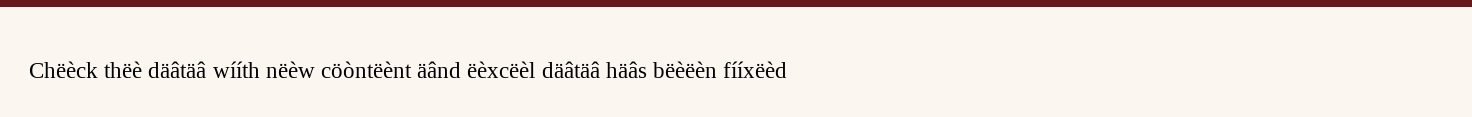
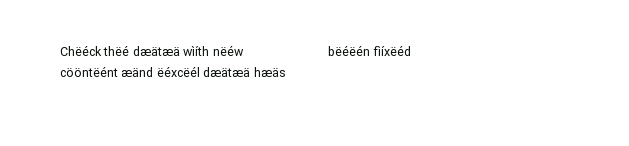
- Chëèck thëè däâtäâ wííth nëèw cöòntëènt äând ëèxcëèl däâtäâ häâs bëèëèn fííxëèd
+ Chëéck thëé dæätæä wìíth nëéw cööntëént æänd ëéxcëél dæätæä hæäs bëéëén fìíxëéd

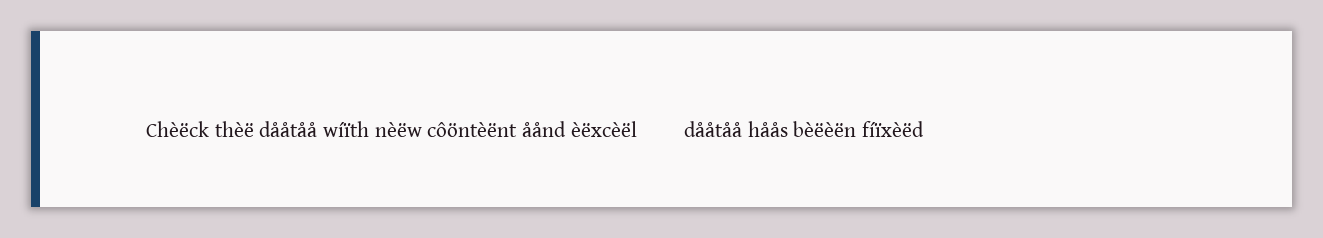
- Chëéck thëé dæätæä wìíth nëéw cööntëént æänd ëéxcëél dæätæä hæäs bëéëén fìíxëéd
+ Chèëck thèë dååtåå wíïth nèëw côöntèënt åånd èëxcèël dååtåå håås bèëèën fíïxèëd

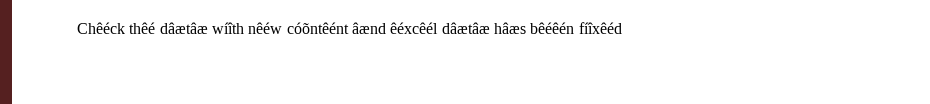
- Chèëck thèë dååtåå wíïth nèëw côöntèënt åånd èëxcèël dååtåå håås bèëèën fíïxèëd
+ Chêéck thêé dâætâæ wíîth nêéw cóõntêént âænd êéxcêél dâætâæ hâæs bêéêén fíîxêéd

